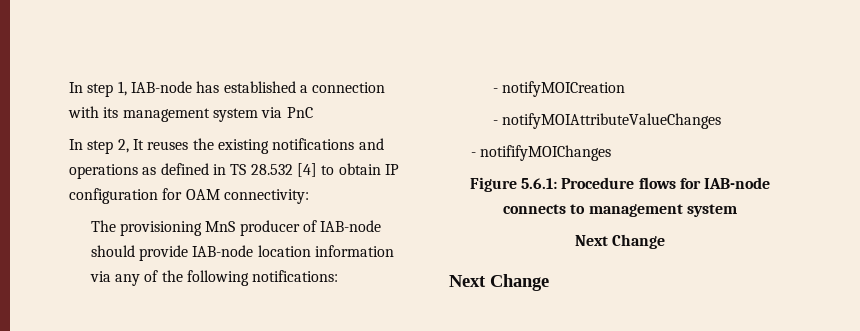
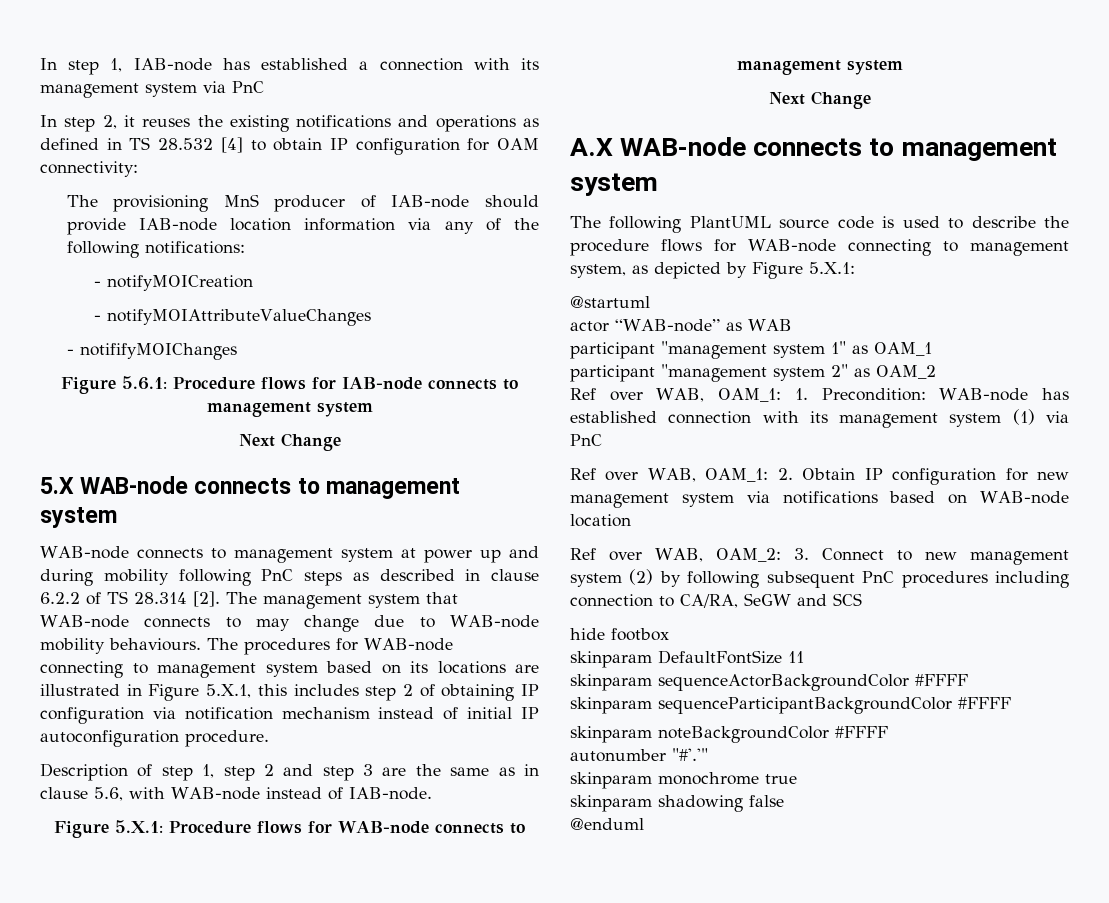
- In step 2, It reuses the existing notifications and operations as defined in TS 28.532 [4] to obtain IP configuration for OAM connectivity:
+ In step 2, it reuses the existing notifications and operations as defined in TS 28.532 [4] to obtain IP configuration for OAM connectivity:
  Figure 5.6.1: Procedure flows for IAB-node connects to management system
  Next Change
+ 5.X WAB-node connects to management system
+ WAB-node connects to management system at power up and during mobility following PnC steps as described in clause 6.2.2 of TS 28.314 [2]. The management system that WAB-node connects to may change due to WAB-node mobility behaviours. The procedures for WAB-node connecting to management system based on its locations are illustrated in Figure 5.X.1, this includes step 2 of obtaining IP configuration via notification mechanism instead of initial IP autoconfiguration procedure.
+ Description of step 1, step 2 and step 3 are the same as in clause 5.6, with WAB-node instead of IAB-node.
+ Figure 5.X.1: Procedure flows for WAB-node connects to management system
  Next Change
+ A.X WAB-node connects to management system
+ The following PlantUML source code is used to describe the procedure flows for WAB-node connecting to management system, as depicted by Figure 5.X.1:
+ @startuml
+ actor “WAB-node” as WAB
+ participant "management system 1" as OAM_1
+ participant "management system 2" as OAM_2
+ Ref over WAB, OAM_1: 1. Precondition: WAB-node has established connection with its management system (1) via PnC
+ Ref over WAB, OAM_1: 2. Obtain IP configuration for new management system via notifications based on WAB-node location
+ Ref over WAB, OAM_2: 3. Connect to new management system (2) by following subsequent PnC procedures including connection to CA/RA, SeGW and SCS
+ hide footbox
+ skinparam DefaultFontSize 11
+ skinparam sequenceActorBackgroundColor #FFFF
+ skinparam sequenceParticipantBackgroundColor #FFFF
+ skinparam noteBackgroundColor #FFFF
+ autonumber "#'.'"
+ skinparam monochrome true
+ skinparam shadowing false
+ @enduml

